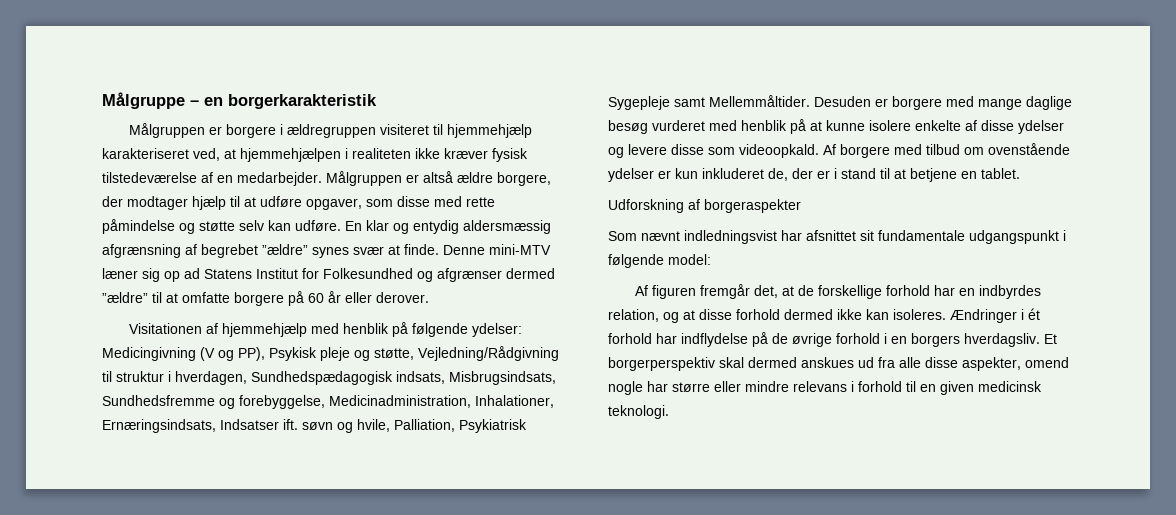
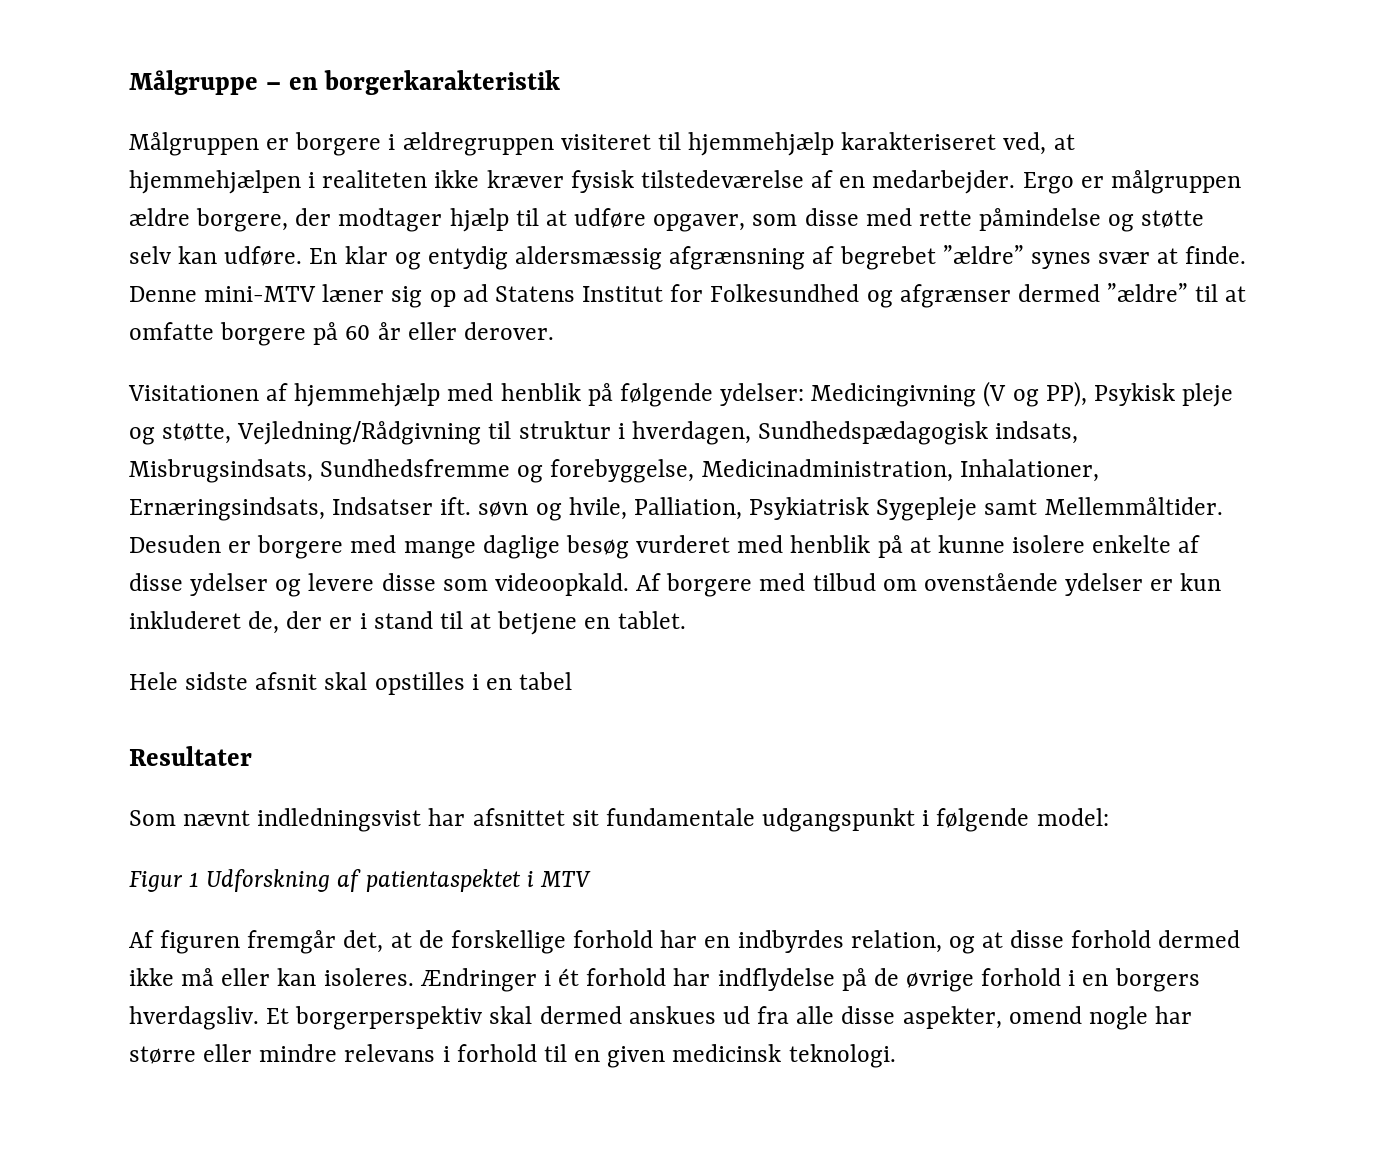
- Målgruppen er altså ældre borgere, der modtager hjælp til at udføre opgaver, som disse med rette påmindelse og støtte selv kan udføre.
+ Ergo er målgruppen ældre borgere, der modtager hjælp til at udføre opgaver, som disse med rette påmindelse og støtte selv kan udføre.
- Udforskning af borgeraspekter
+ Hele sidste afsnit skal opstilles i en tabel
+ Resultater
+ Figur 1 Udforskning af patientaspektet i MTV
- Af figuren fremgår det, at de forskellige forhold har en indbyrdes relation, og at disse forhold dermed ikke kan isoleres.
+ Af figuren fremgår det, at de forskellige forhold har en indbyrdes relation, og at disse forhold dermed ikke må eller kan isoleres.

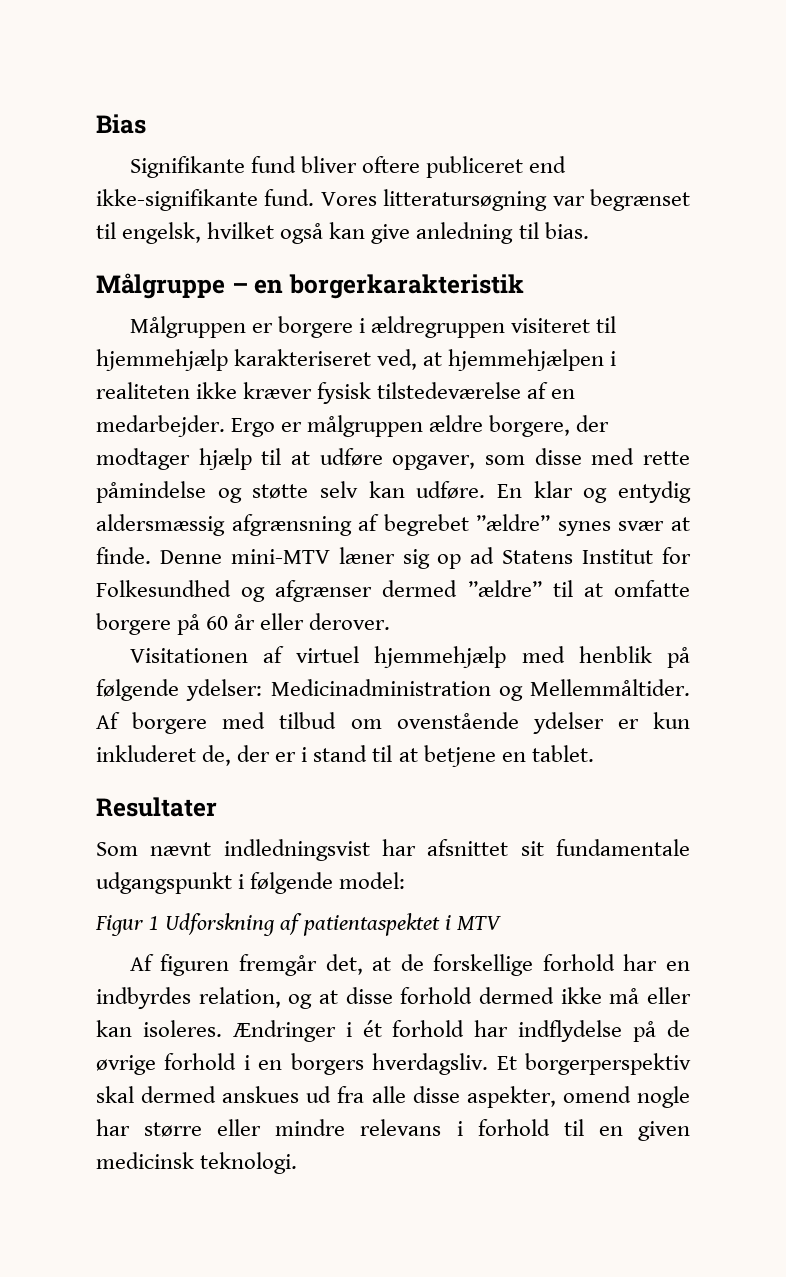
+ Bias
+ Signifikante fund bliver oftere publiceret end ikke-signifikante fund. Vores litteratursøgning var begrænset til engelsk, hvilket også kan give anledning til bias.
- Visitationen af hjemmehjælp med henblik på følgende ydelser: Medicingivning (V og PP), Psykisk pleje og støtte, Vejledning/Rådgivning til struktur i hverdagen, Sundhedspædagogisk indsats, Misbrugsindsats, Sundhedsfremme og forebyggelse, Medicinadministration, Inhalationer, Ernæringsindsats, Indsatser ift. søvn og hvile, Palliation, Psykiatrisk Sygepleje samt Mellemmåltider. Desuden er borgere med mange daglige besøg vurderet med henblik på at kunne isolere enkelte af disse ydelser og levere disse som videoopkald.
+ Visitationen af virtuel hjemmehjælp med henblik på følgende ydelser: Medicinadministration og Mellemmåltider.
- Hele sidste afsnit skal opstilles i en tabel

